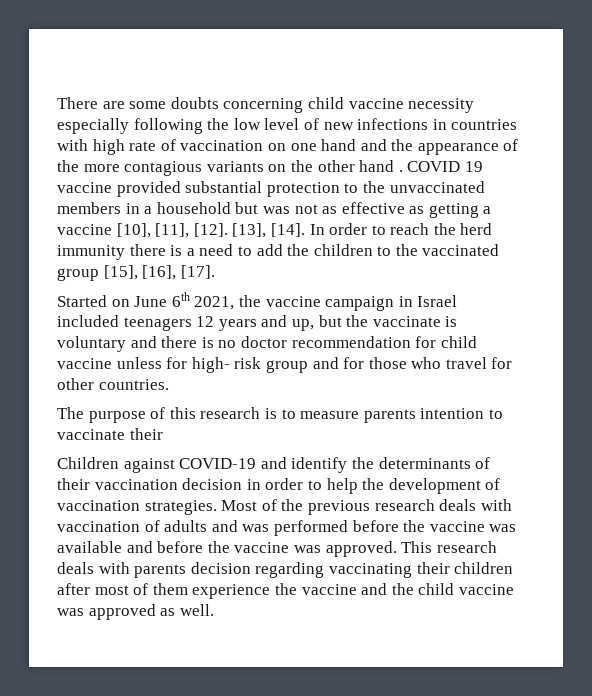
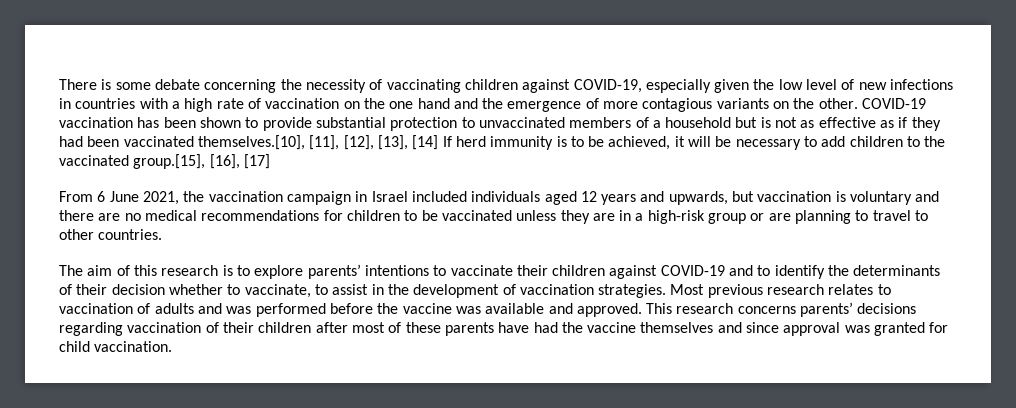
- There are some doubts concerning child vaccine necessity especially following the low level of new infections in countries with high rate of vaccination on one hand and the appearance of the more contagious variants on the other hand . COVID 19 vaccine provided substantial protection to the unvaccinated members in a household but was not as effective as getting a vaccine [10], [11], [12]. [13], [14]. In order to reach the herd immunity there is a need to add the children to the vaccinated group [15], [16], [17].
- Started on June 6th 2021, the vaccine campaign in Israel included teenagers 12 years and up, but the vaccinate is voluntary and there is no doctor recommendation for child vaccine unless for high- risk group and for those who travel for other countries.
+ There is some debate concerning the necessity of vaccinating children against COVID-19, especially given the low level of new infections in countries with a high rate of vaccination on the one hand and the emergence of more contagious variants on the other. COVID-19 vaccination has been shown to provide substantial protection to unvaccinated members of a household but is not as effective as if they had been vaccinated themselves.[10], [11], [12], [13], [14] If herd immunity is to be achieved, it will be necessary to add children to the vaccinated group.[15], [16], [17]
+ From 6 June 2021, the vaccination campaign in Israel included individuals aged 12 years and upwards, but vaccination is voluntary and there are no medical recommendations for children to be vaccinated unless they are in a high-risk group or are planning to travel to other countries.
- The purpose of this research is to measure parents intention to vaccinate their
- Children against COVID-19 and identify the determinants of their vaccination decision in order to help the development of vaccination strategies.
+ The aim of this research is to explore parents’ intentions to vaccinate their children against COVID-19 and to identify the determinants of their decision whether to vaccinate, to assist in the development of vaccination strategies.
- Most of the previous research deals with vaccination of adults and was performed before the vaccine was available and before the vaccine was approved. This research deals with parents decision regarding vaccinating their children after most of them experience the vaccine and the child vaccine was approved as well.
+ Most previous research relates to vaccination of adults and was performed before the vaccine was available and approved. This research concerns parents’ decisions regarding vaccination of their children after most of these parents have had the vaccine themselves and since approval was granted for child vaccination.

